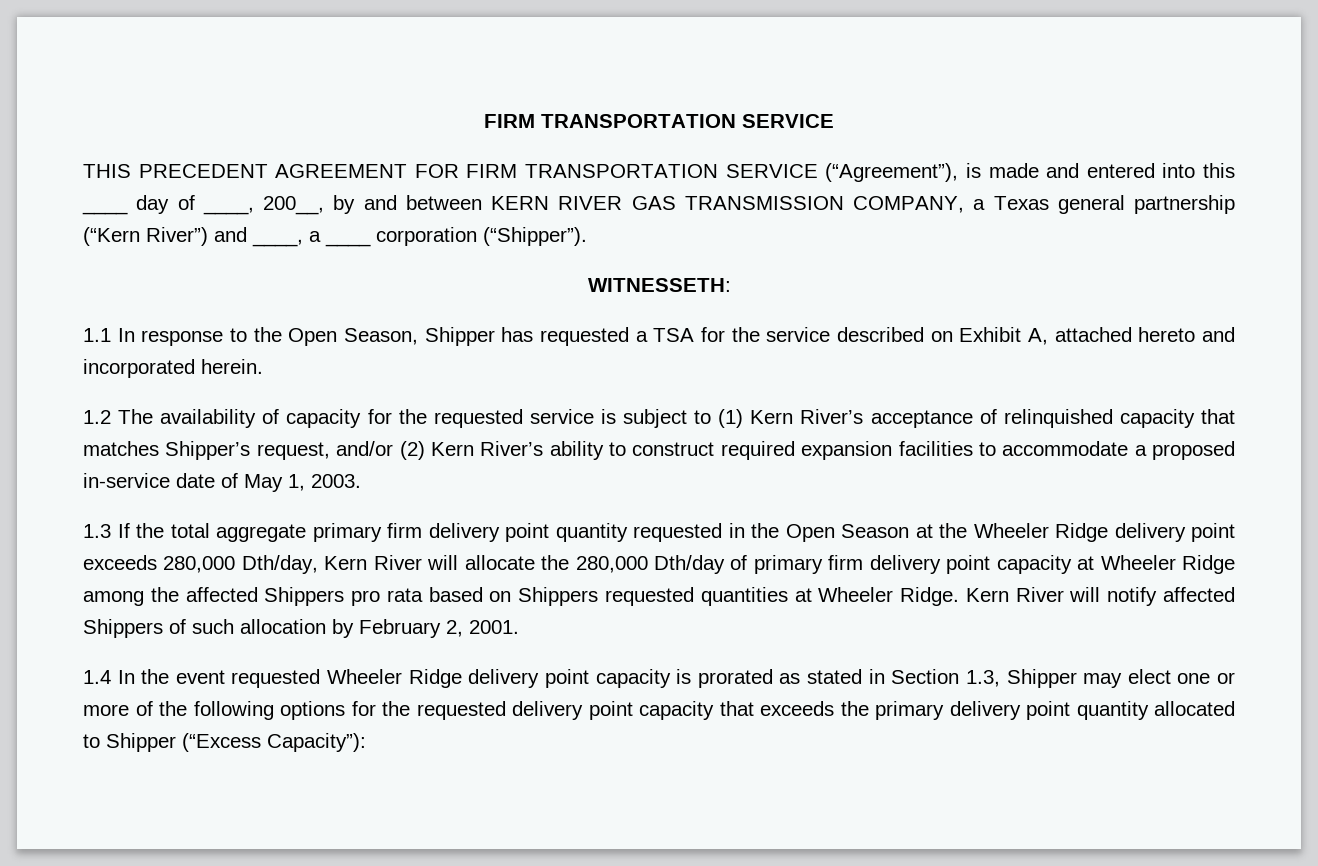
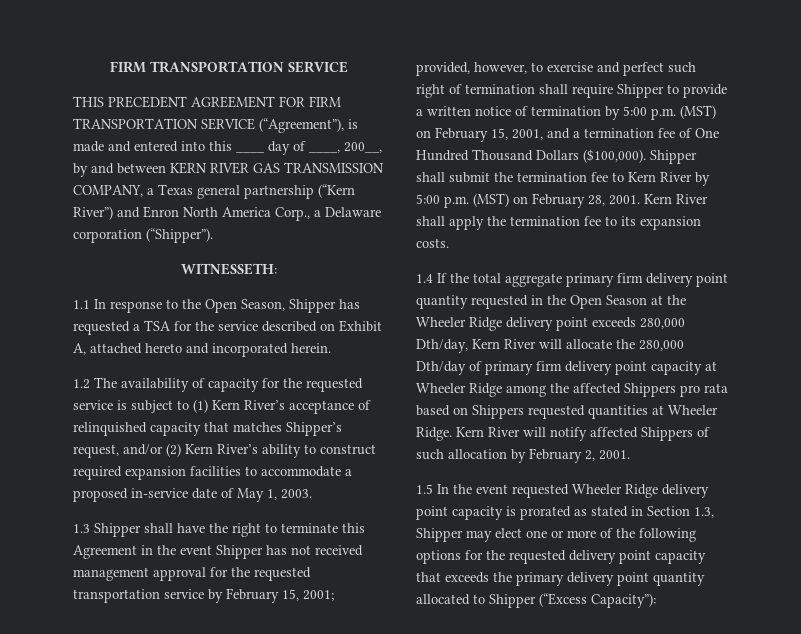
- THIS PRECEDENT AGREEMENT FOR FIRM TRANSPORTATION SERVICE (“Agreement”), is made and entered into this ____ day of ____, 200__, by and between KERN RIVER GAS TRANSMISSION COMPANY, a Texas general partnership (“Kern River”) and ____, a ____ corporation (“Shipper”).
+ THIS PRECEDENT AGREEMENT FOR FIRM TRANSPORTATION SERVICE (“Agreement”), is made and entered into this ____ day of ____, 200__, by and between KERN RIVER GAS TRANSMISSION COMPANY, a Texas general partnership (“Kern River”) and Enron North America Corp., a Delaware corporation (“Shipper”).
- 1.3 If the total aggregate primary firm delivery point quantity requested in the Open Season at the Wheeler Ridge delivery point exceeds 280,000 Dth/day, Kern River will allocate the 280,000 Dth/day of primary firm delivery point capacity at Wheeler Ridge among the affected Shippers pro rata based on Shippers requested quantities at Wheeler Ridge.
+ 1.3 Shipper shall have the right to terminate this Agreement in the event Shipper has not received management approval for the requested transportation service by February 15, 2001; provided, however, to exercise and perfect such right of termination shall require Shipper to provide a written notice of termination by 5:00 p.m. (MST) on February 15, 2001, and a termination fee of One Hundred Thousand Dollars ($100,000). Shipper shall submit the termination fee to Kern River by 5:00 p.m. (MST) on February 28, 2001. Kern River shall apply the termination fee to its expansion costs.
+ 1.4 If the total aggregate primary firm delivery point quantity requested in the Open Season at the Wheeler Ridge delivery point exceeds 280,000 Dth/day, Kern River will allocate the 280,000 Dth/day of primary firm delivery point capacity at Wheeler Ridge among the affected Shippers pro rata based on Shippers requested quantities at Wheeler Ridge.
- 1.4 In the event requested Wheeler Ridge delivery point capacity is prorated as stated in Section 1.3, Shipper may elect one or more of the following options for the requested delivery point capacity that exceeds the primary delivery point quantity allocated to Shipper (“Excess Capacity”):
+ 1.5 In the event requested Wheeler Ridge delivery point capacity is prorated as stated in Section 1.3, Shipper may elect one or more of the following options for the requested delivery point capacity that exceeds the primary delivery point quantity allocated to Shipper (“Excess Capacity”):

